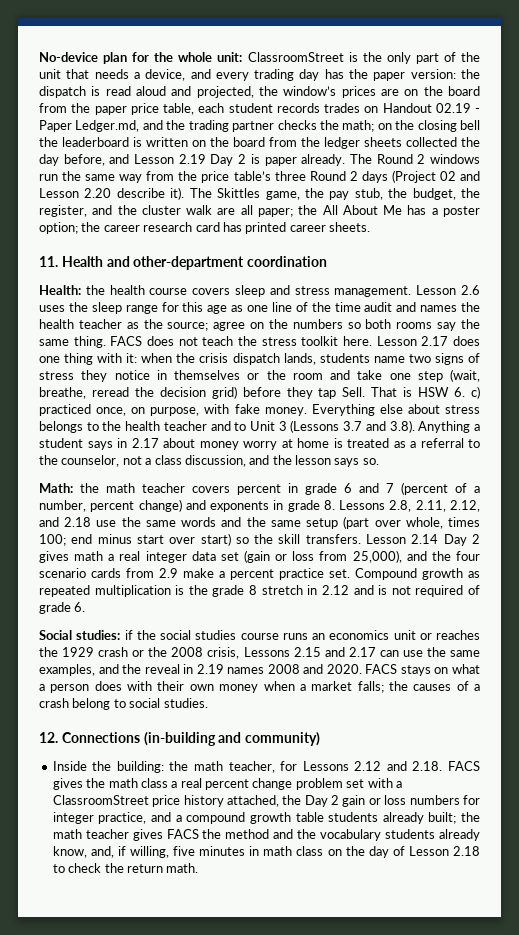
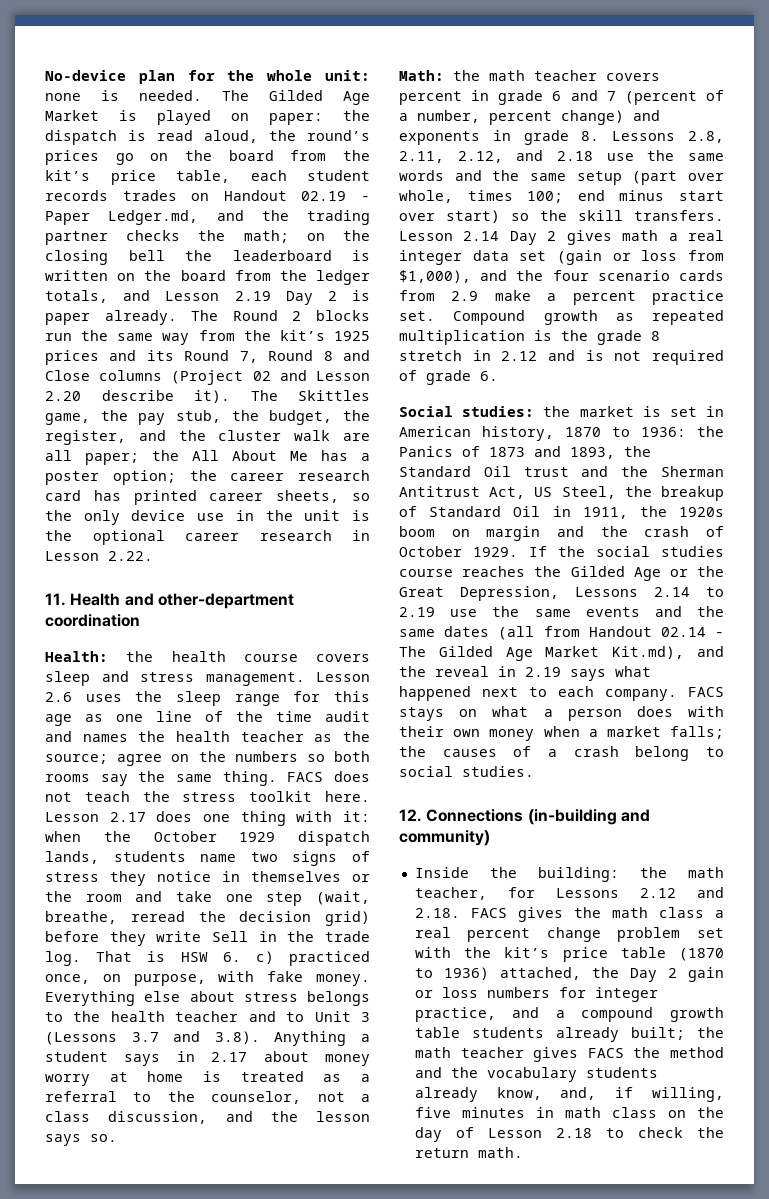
- No-device plan for the whole unit: ClassroomStreet is the only part of the unit that needs a device, and every trading day has the paper version: the dispatch is read aloud and projected, the window’s prices are on the board from the paper price table, each student records trades on Handout 02.19 - Paper Ledger.md, and the trading partner checks the math; on the closing bell the leaderboard is written on the board from the ledger sheets collected the day before, and Lesson 2.19 Day 2 is paper already.
+ No-device plan for the whole unit: none is needed. The Gilded Age Market is played on paper: the dispatch is read aloud, the round’s prices go on the board from the kit’s price table, each student records trades on Handout 02.19 - Paper Ledger.md, and the trading partner checks the math; on the closing bell the leaderboard is written on the board from the ledger totals, and Lesson 2.19 Day 2 is paper already.
- The Round 2 windows run the same way from the price table’s three Round 2 days (Project 02 and Lesson 2.20 describe it).
+ The Round 2 blocks run the same way from the kit’s 1925 prices and its Round 7, Round 8 and Close columns (Project 02 and Lesson 2.20 describe it).
- The Skittles game, the pay stub, the budget, the register, and the cluster walk are all paper; the All About Me has a poster option; the career research card has printed career sheets.
+ The Skittles game, the pay stub, the budget, the register, and the cluster walk are all paper; the All About Me has a poster option; the career research card has printed career sheets, so the only device use in the unit is the optional career research in Lesson 2.22.
- Lesson 2.17 does one thing with it: when the crisis dispatch lands, students name two signs of stress they notice in themselves or the room and take one step (wait, breathe, reread the decision grid) before they tap Sell.
+ Lesson 2.17 does one thing with it: when the October 1929 dispatch lands, students name two signs of stress they notice in themselves or the room and take one step (wait, breathe, reread the decision grid) before they write Sell in the trade log.
- Lesson 2.14 Day 2 gives math a real integer data set (gain or loss from 25,000), and the four scenario cards from 2.9 make a percent practice set.
+ Lesson 2.14 Day 2 gives math a real integer data set (gain or loss from $1,000), and the four scenario cards from 2.9 make a percent practice set.
- Social studies: if the social studies course runs an economics unit or reaches the 1929 crash or the 2008 crisis, Lessons 2.15 and 2.17 can use the same examples, and the reveal in 2.19 names 2008 and 2020.
+ Social studies: the market is set in American history, 1870 to 1936: the Panics of 1873 and 1893, the Standard Oil trust and the Sherman Antitrust Act, US Steel, the breakup of Standard Oil in 1911, the 1920s boom on margin and the crash of October 1929. If the social studies course reaches the Gilded Age or the Great Depression, Lessons 2.14 to 2.19 use the same events and the same dates (all from Handout 02.14 - The Gilded Age Market Kit.md), and the reveal in 2.19 says what happened next to each company.
- the math teacher, for Lessons 2.12 and 2.18. FACS gives the math class a real percent change problem set with a ClassroomStreet price history attached, the Day 2 gain or loss numbers for integer practice, and a compound growth table students already built;
+ the math teacher, for Lessons 2.12 and 2.18. FACS gives the math class a real percent change problem set with the kit’s price table (1870 to 1936) attached, the Day 2 gain or loss numbers for integer practice, and a compound growth table students already built;

